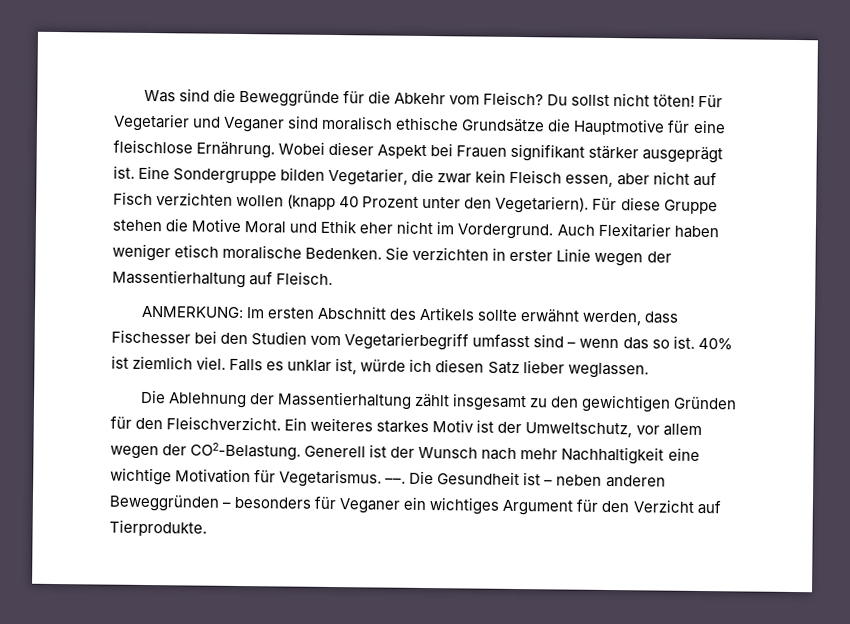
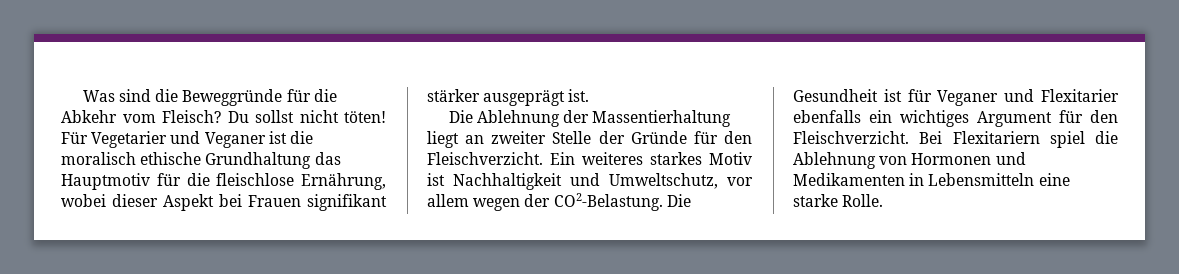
- Für Vegetarier und Veganer sind moralisch ethische Grundsätze die Hauptmotive für eine fleischlose Ernährung. Wobei dieser Aspekt bei Frauen signifikant stärker ausgeprägt ist. Eine Sondergruppe bilden Vegetarier, die zwar kein Fleisch essen, aber nicht auf Fisch verzichten wollen (knapp 40 Prozent unter den Vegetariern). Für diese Gruppe stehen die Motive Moral und Ethik eher nicht im Vordergrund. Auch Flexitarier haben weniger etisch moralische Bedenken. Sie verzichten in erster Linie wegen der Massentierhaltung auf Fleisch.
- ANMERKUNG: Im ersten Abschnitt des Artikels sollte erwähnt werden, dass Fischesser bei den Studien vom Vegetarierbegriff umfasst sind – wenn das so ist. 40% ist ziemlich viel. Falls es unklar ist, würde ich diesen Satz lieber weglassen.
- Die Ablehnung der Massentierhaltung zählt insgesamt zu den gewichtigen Gründen für den Fleischverzicht.
+ Für Vegetarier und Veganer ist die moralisch ethische Grundhaltung das Hauptmotiv für die fleischlose Ernährung, wobei dieser Aspekt bei Frauen signifikant stärker ausgeprägt ist.
+ Die Ablehnung der Massentierhaltung liegt an zweiter Stelle der Gründe für den Fleischverzicht.
- Ein weiteres starkes Motiv ist der Umweltschutz, vor allem wegen der CO2-Belastung.
+ Ein weiteres starkes Motiv ist Nachhaltigkeit und Umweltschutz, vor allem wegen der CO2-Belastung.
- Generell ist der Wunsch nach mehr Nachhaltigkeit eine wichtige Motivation für Vegetarismus. ––. Die Gesundheit ist – neben anderen Beweggründen – besonders für Veganer ein wichtiges Argument für den Verzicht auf Tierprodukte.
+ Die Gesundheit ist für Veganer und Flexitarier ebenfalls ein wichtiges Argument für den Fleischverzicht. Bei Flexitariern spiel die Ablehnung von Hormonen und Medikamenten in Lebensmitteln eine starke Rolle.

